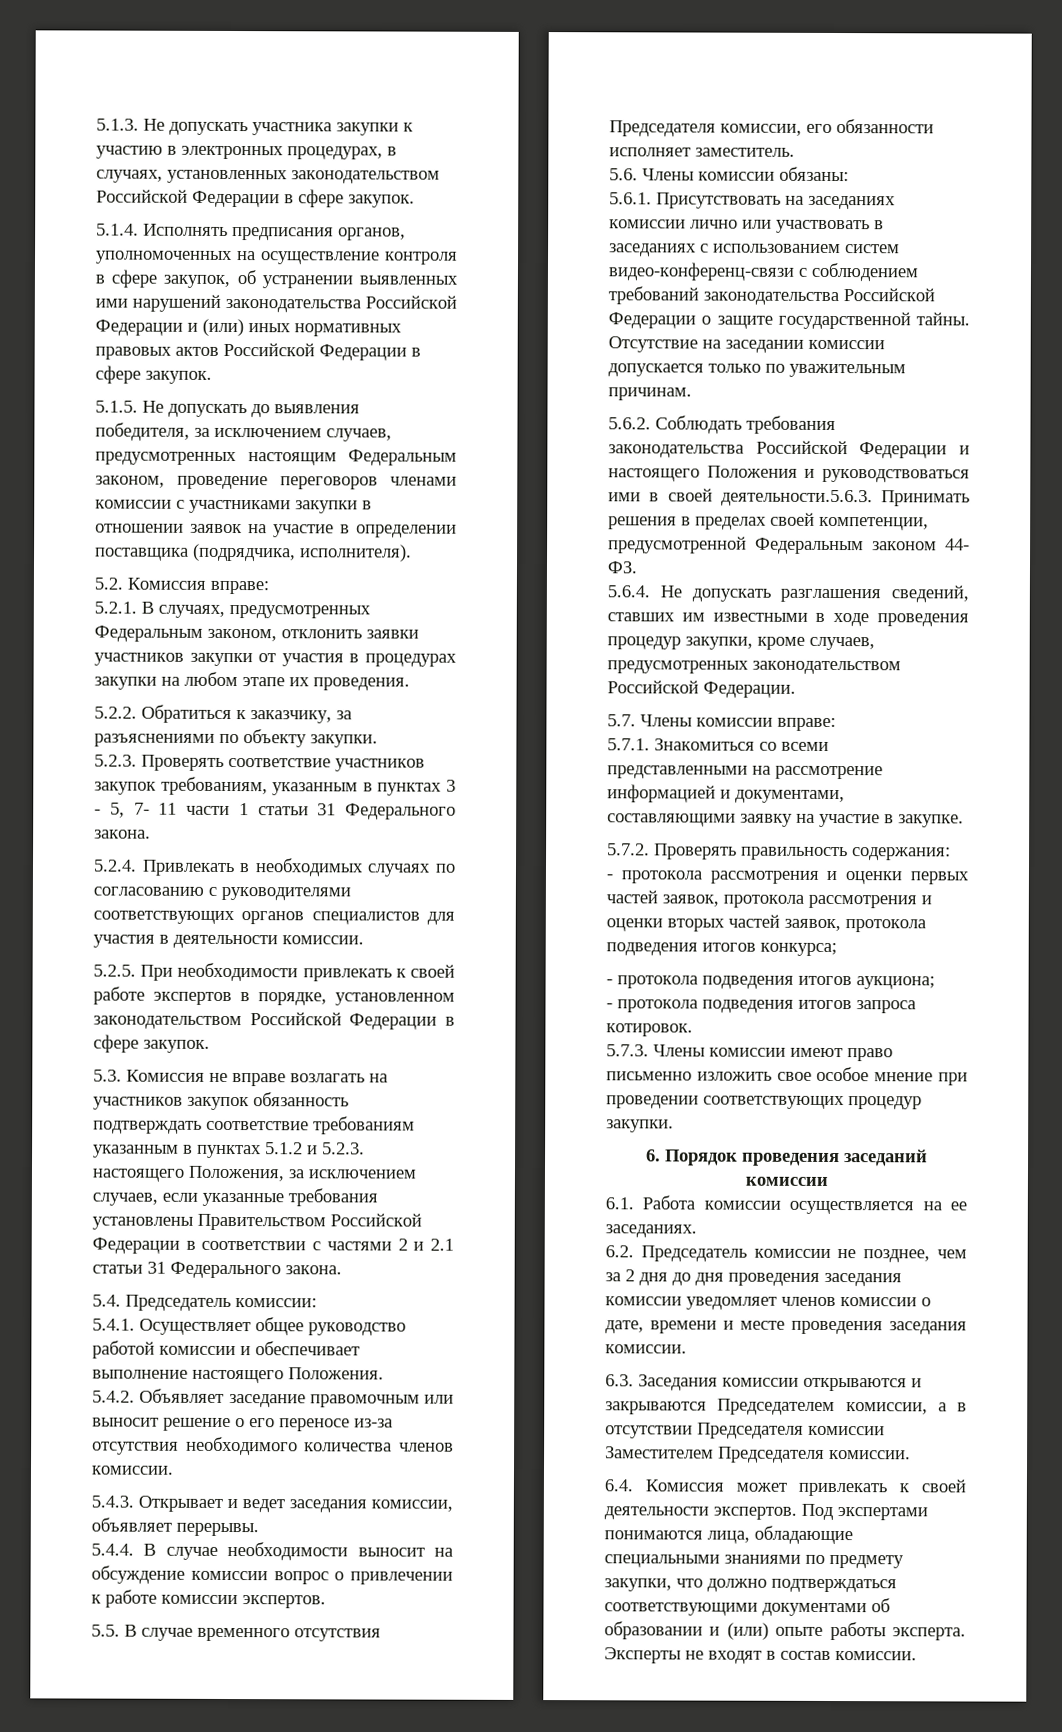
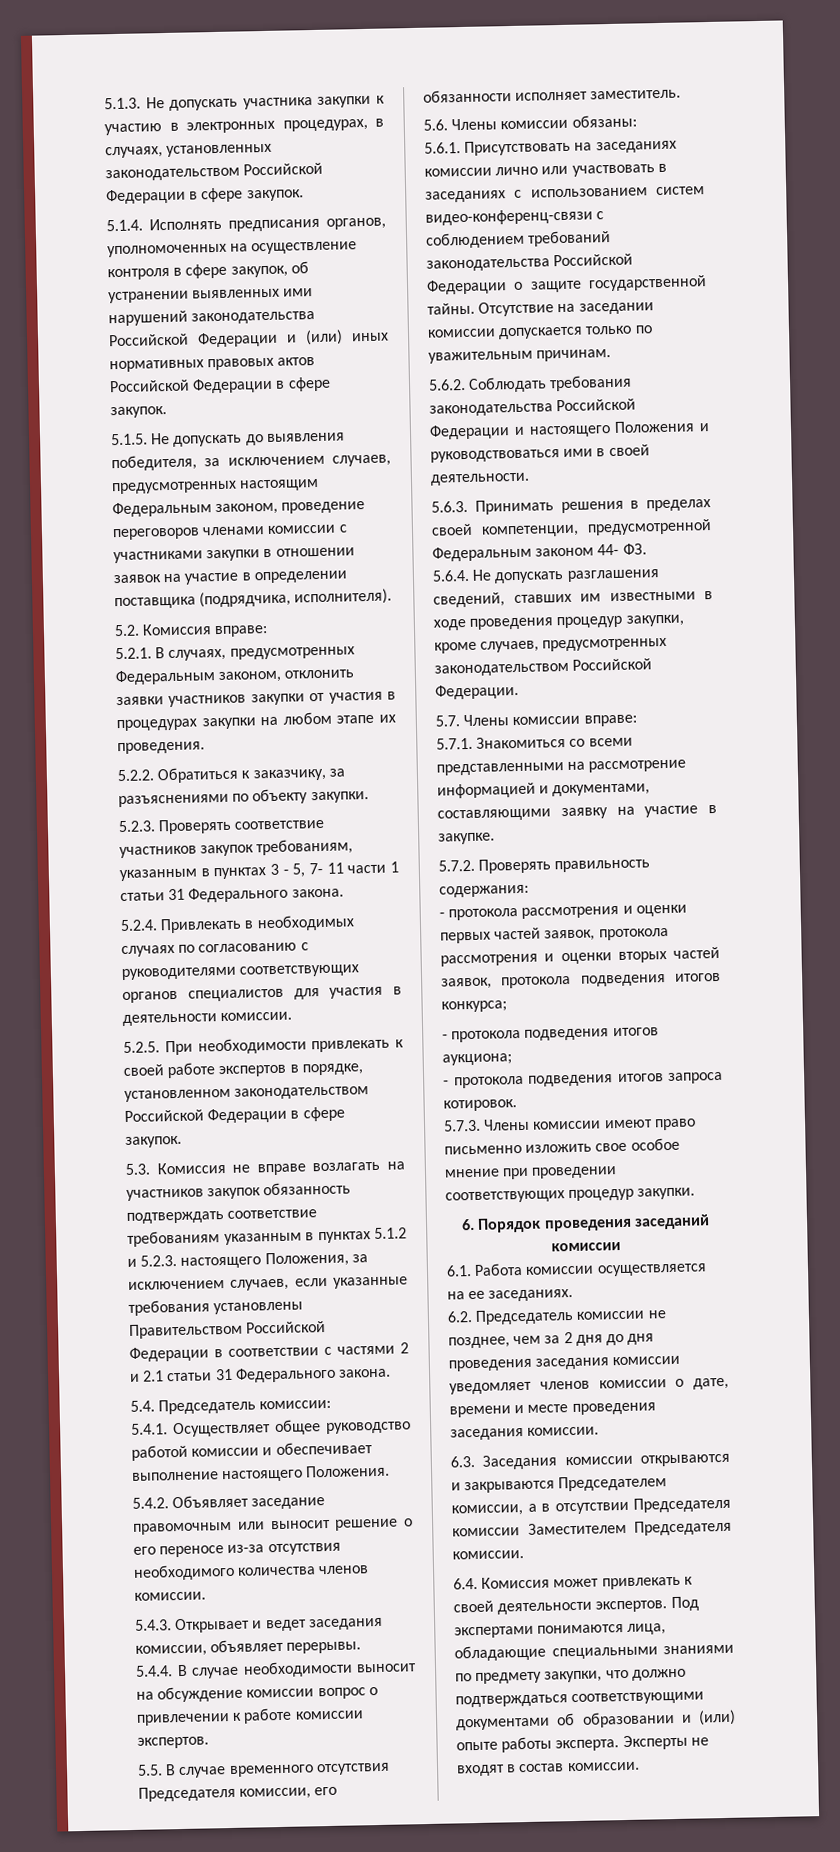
- 5.6.2. Соблюдать требования законодательства Российской Федерации и настоящего Положения и руководствоваться ими в своей деятельности.5.6.3. Принимать решения в пределах своей компетенции, предусмотренной Федеральным законом 44- ФЗ.
+ 5.6.2. Соблюдать требования законодательства Российской Федерации и настоящего Положения и руководствоваться ими в своей деятельности.
+ 5.6.3. Принимать решения в пределах своей компетенции, предусмотренной Федеральным законом 44- ФЗ.

